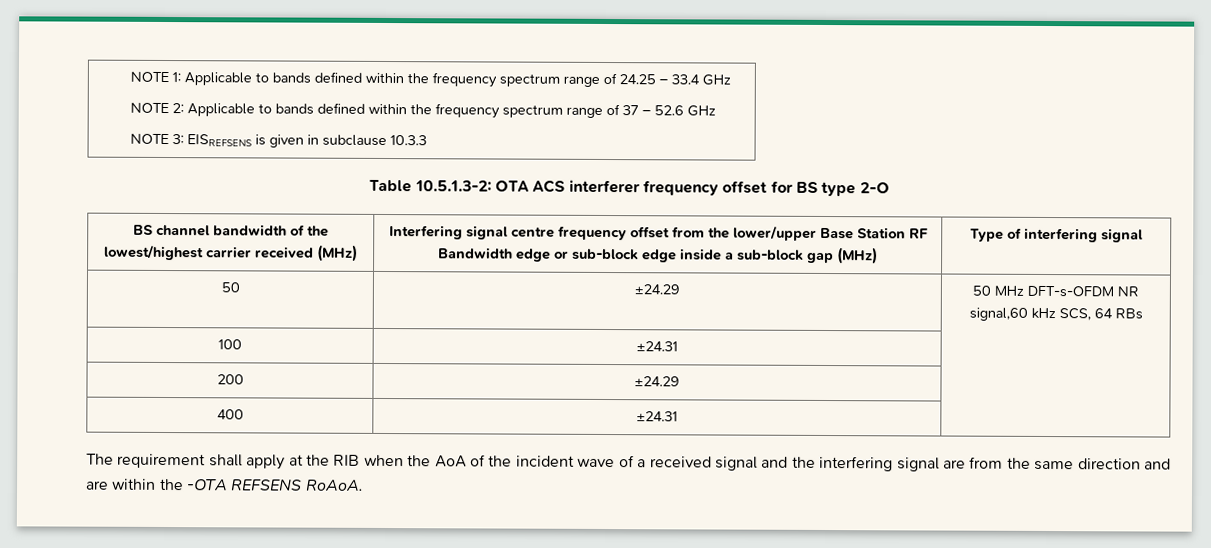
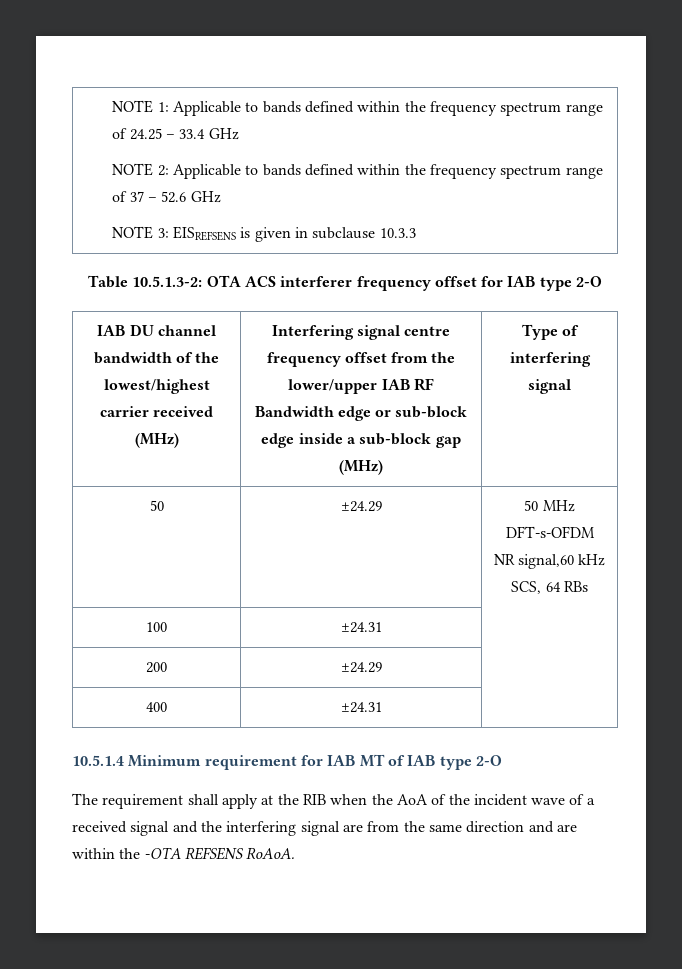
- Table 10.5.1.3-2: OTA ACS interferer frequency offset for BS type 2-O
- BS channel bandwidth of the lowest/highest carrier received (MHz) | Interfering signal centre frequency offset from the lower/upper Base Station RF Bandwidth edge or sub-block edge inside a sub-block gap (MHz) | Type of interfering signal
+ Table 10.5.1.3-2: OTA ACS interferer frequency offset for IAB type 2-O
+ IAB DU channel bandwidth of the lowest/highest carrier received (MHz) | Interfering signal centre frequency offset from the lower/upper IAB RF Bandwidth edge or sub-block edge inside a sub-block gap (MHz) | Type of interfering signal
+ 10.5.1.4 Minimum requirement for IAB MT of IAB type 2-O

